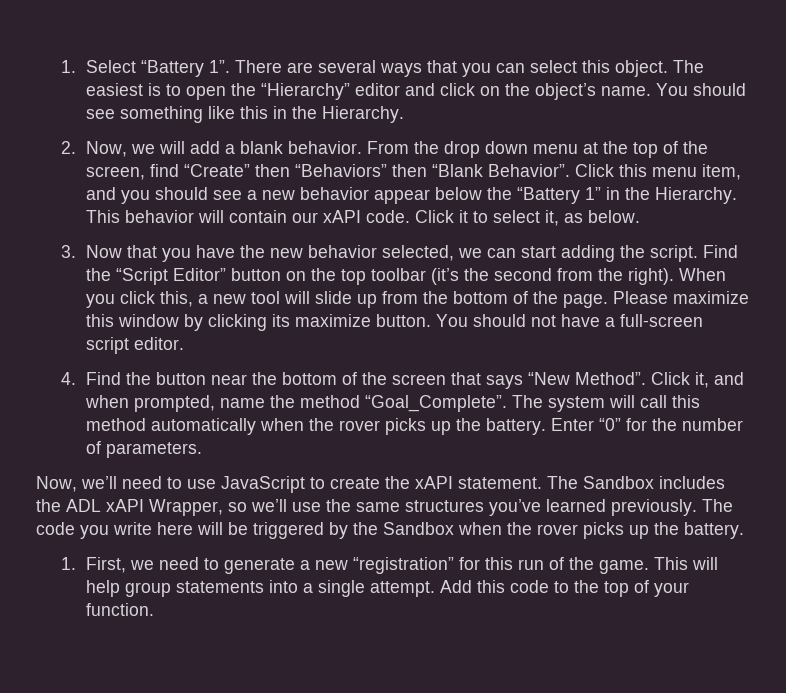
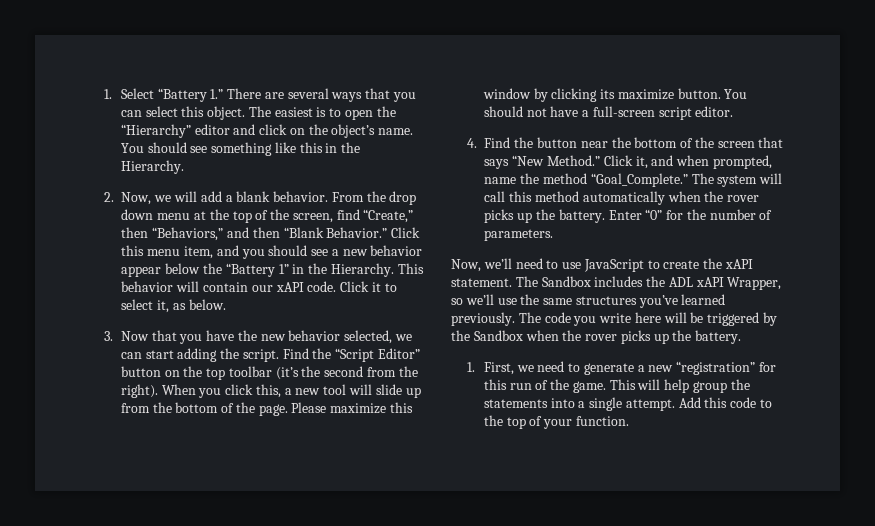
- 1. Select “Battery 1”. There are several ways that you can select this object.
+ 1. Select “Battery 1.” There are several ways that you can select this object.
- From the drop down menu at the top of the screen, find “Create” then “Behaviors” then “Blank Behavior”.
+ From the drop down menu at the top of the screen, find “Create,” then “Behaviors,” and then “Blank Behavior.”
- 4. Find the button near the bottom of the screen that says “New Method”.
+ 4. Find the button near the bottom of the screen that says “New Method.”
- Click it, and when prompted, name the method “Goal_Complete”.
+ Click it, and when prompted, name the method “Goal_Complete.”
- This will help group statements into a single attempt.
+ This will help group the statements into a single attempt.

